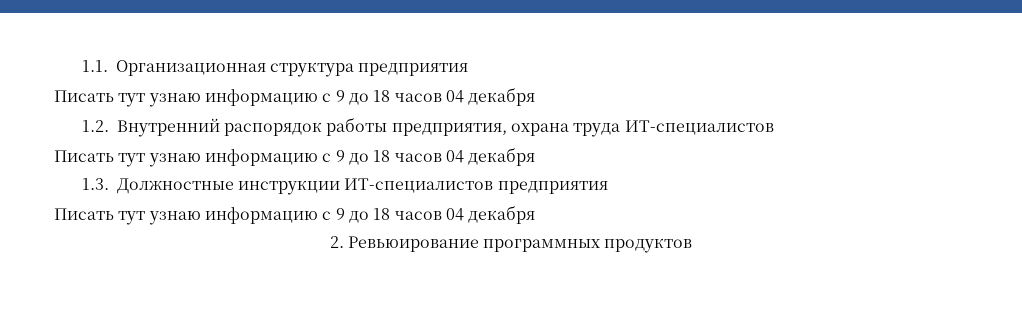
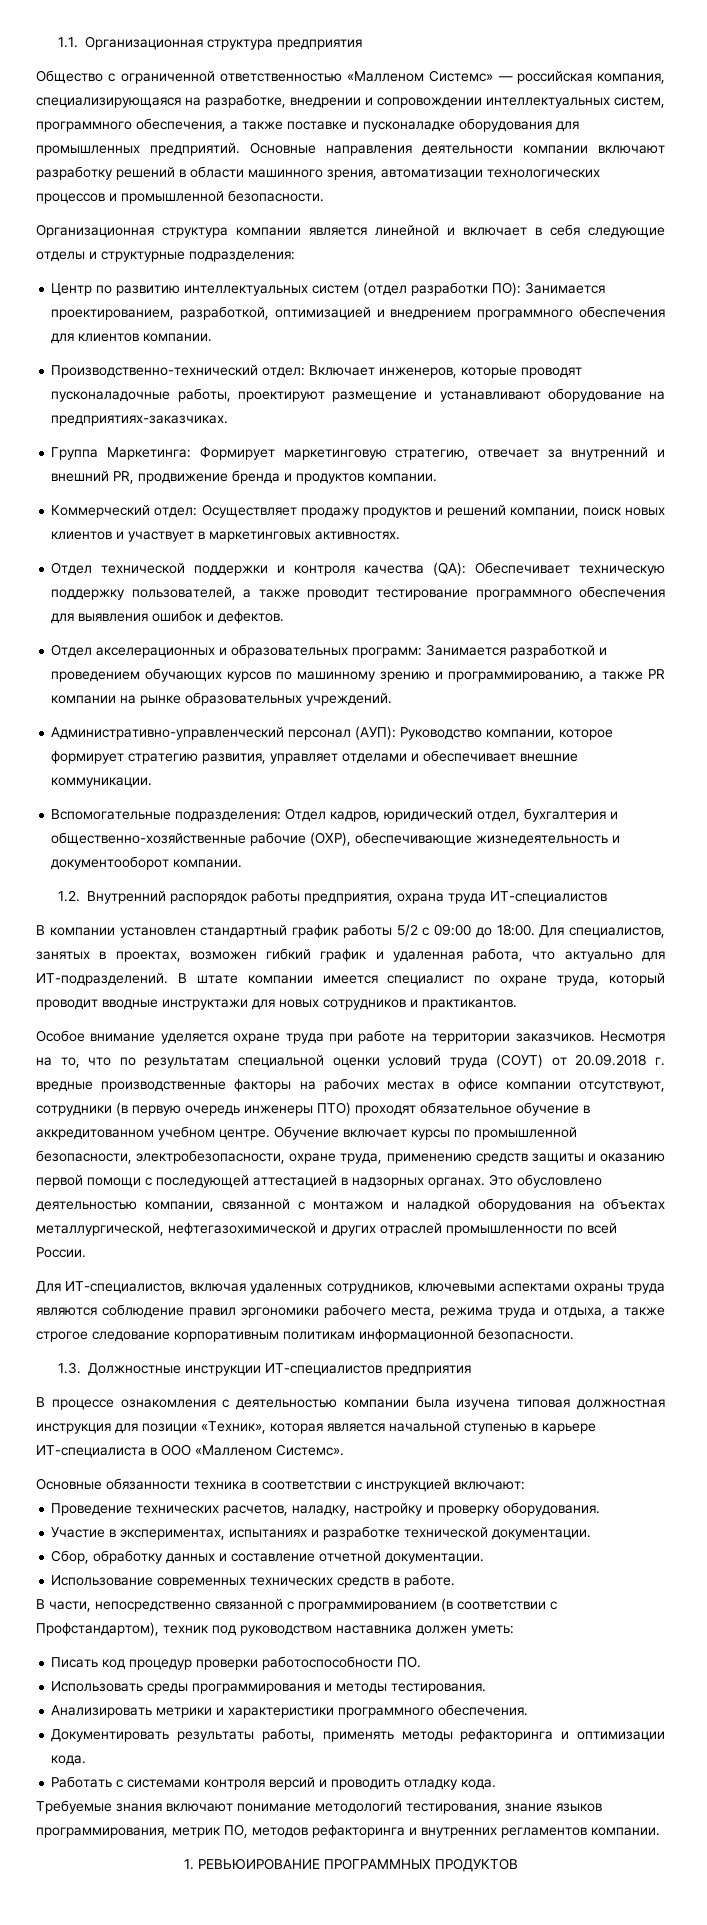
  1.1. Организационная структура предприятия
- Писать тут узнаю информацию с 9 до 18 часов 04 декабря
+ Общество с ограниченной ответственностью «Малленом Системс» — российская компания, специализирующаяся на разработке, внедрении и сопровождении интеллектуальных систем, программного обеспечения, а также поставке и пусконаладке оборудования для промышленных предприятий. Основные направления деятельности компании включают разработку решений в области машинного зрения, автоматизации технологических процессов и промышленной безопасности.
+ Организационная структура компании является линейной и включает в себя следующие отделы и структурные подразделения:
+ Центр по развитию интеллектуальных систем (отдел разработки ПО): Занимается проектированием, разработкой, оптимизацией и внедрением программного обеспечения для клиентов компании.
+ Производственно-технический отдел: Включает инженеров, которые проводят пусконаладочные работы, проектируют размещение и устанавливают оборудование на предприятиях-заказчиках.
+ Группа Маркетинга: Формирует маркетинговую стратегию, отвечает за внутренний и внешний PR, продвижение бренда и продуктов компании.
+ Коммерческий отдел: Осуществляет продажу продуктов и решений компании, поиск новых клиентов и участвует в маркетинговых активностях.
+ Отдел технической поддержки и контроля качества (QA): Обеспечивает техническую поддержку пользователей, а также проводит тестирование программного обеспечения для выявления ошибок и дефектов.
+ Отдел акселерационных и образовательных программ: Занимается разработкой и проведением обучающих курсов по машинному зрению и программированию, а также PR компании на рынке образовательных учреждений.
+ Административно-управленческий персонал (АУП): Руководство компании, которое формирует стратегию развития, управляет отделами и обеспечивает внешние коммуникации.
+ Вспомогательные подразделения: Отдел кадров, юридический отдел, бухгалтерия и общественно-хозяйственные рабочие (ОХР), обеспечивающие жизнедеятельность и документооборот компании.
  1.2. Внутренний распорядок работы предприятия, охрана труда ИТ-специалистов
- Писать тут узнаю информацию с 9 до 18 часов 04 декабря
+ В компании установлен стандартный график работы 5/2 с 09:00 до 18:00. Для специалистов, занятых в проектах, возможен гибкий график и удаленная работа, что актуально для ИТ-подразделений. В штате компании имеется специалист по охране труда, который проводит вводные инструктажи для новых сотрудников и практикантов.
+ Особое внимание уделяется охране труда при работе на территории заказчиков. Несмотря на то, что по результатам специальной оценки условий труда (СОУТ) от 20.09.2018 г. вредные производственные факторы на рабочих местах в офисе компании отсутствуют, сотрудники (в первую очередь инженеры ПТО) проходят обязательное обучение в аккредитованном учебном центре. Обучение включает курсы по промышленной безопасности, электробезопасности, охране труда, применению средств защиты и оказанию первой помощи с последующей аттестацией в надзорных органах. Это обусловлено деятельностью компании, связанной с монтажом и наладкой оборудования на объектах металлургической, нефтегазохимической и других отраслей промышленности по всей России.
+ Для ИТ-специалистов, включая удаленных сотрудников, ключевыми аспектами охраны труда являются соблюдение правил эргономики рабочего места, режима труда и отдыха, а также строгое следование корпоративным политикам информационной безопасности.
  1.3. Должностные инструкции ИТ-специалистов предприятия
- Писать тут узнаю информацию с 9 до 18 часов 04 декабря
- 2. Ревьюирование программных продуктов
+ В процессе ознакомления с деятельностью компании была изучена типовая должностная инструкция для позиции «Техник», которая является начальной ступенью в карьере ИТ-специалиста в ООО «Малленом Системс».
+ Основные обязанности техника в соответствии с инструкцией включают:
+ Проведение технических расчетов, наладку, настройку и проверку оборудования.
+ Участие в экспериментах, испытаниях и разработке технической документации.
+ Сбор, обработку данных и составление отчетной документации.
+ Использование современных технических средств в работе.
+ В части, непосредственно связанной с программированием (в соответствии с Профстандартом), техник под руководством наставника должен уметь:
+ Писать код процедур проверки работоспособности ПО.
+ Использовать среды программирования и методы тестирования.
+ Анализировать метрики и характеристики программного обеспечения.
+ Документировать результаты работы, применять методы рефакторинга и оптимизации кода.
+ Работать с системами контроля версий и проводить отладку кода.
+ Требуемые знания включают понимание методологий тестирования, знание языков программирования, метрик ПО, методов рефакторинга и внутренних регламентов компании.
+ 1. РЕВЬЮИРОВАНИЕ ПРОГРАММНЫХ ПРОДУКТОВ

